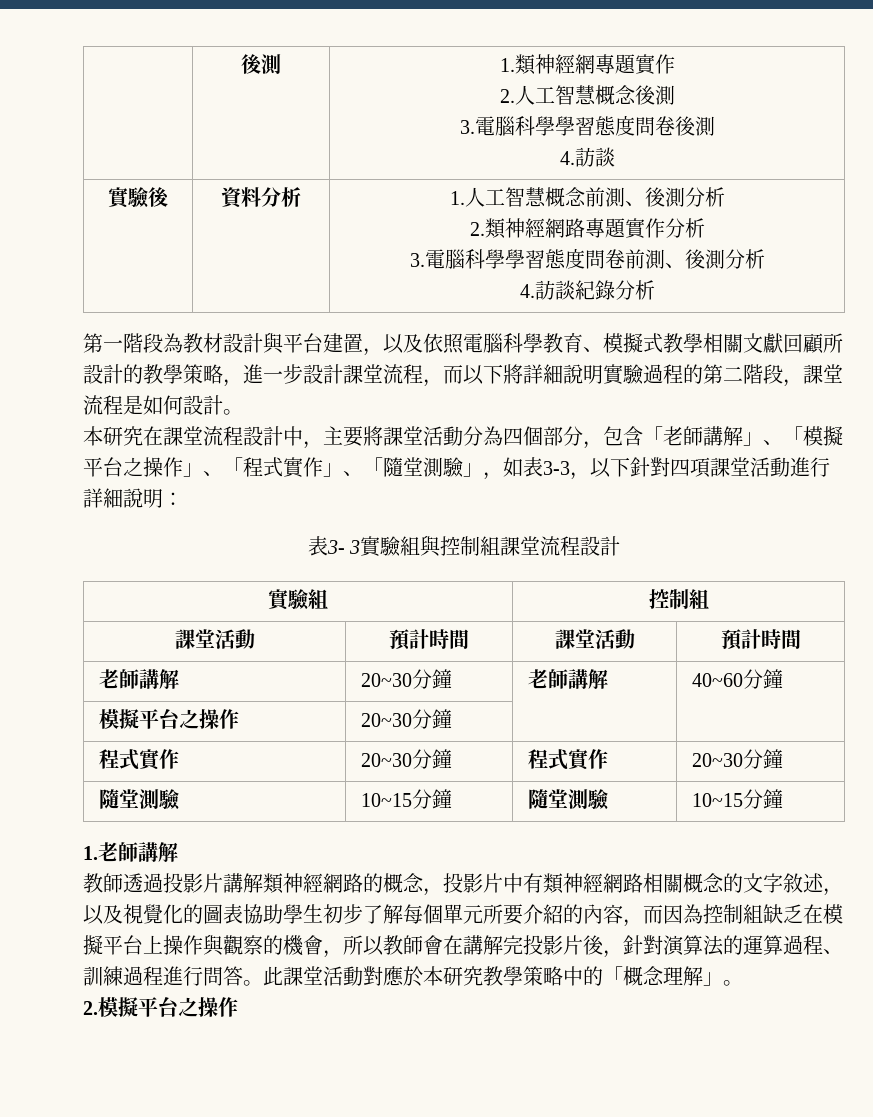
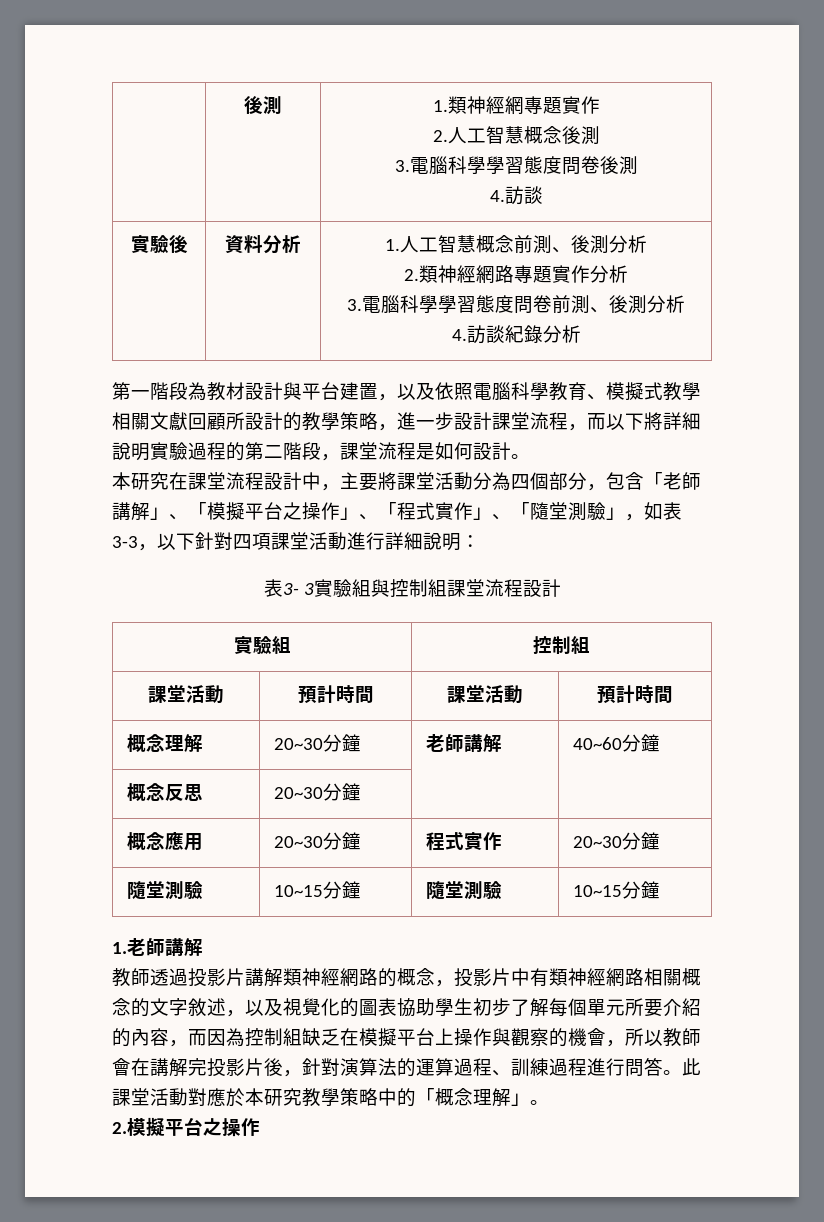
- 老師講解 | 20~30分鐘 | 老師講解 | 40~60分鐘
+ 概念理解 | 20~30分鐘 | 老師講解 | 40~60分鐘
- 模擬平台之操作 | 20~30分鐘 | |
+ 概念反思 | 20~30分鐘 | |
- 程式實作 | 20~30分鐘 | 程式實作 | 20~30分鐘
+ 概念應用 | 20~30分鐘 | 程式實作 | 20~30分鐘

